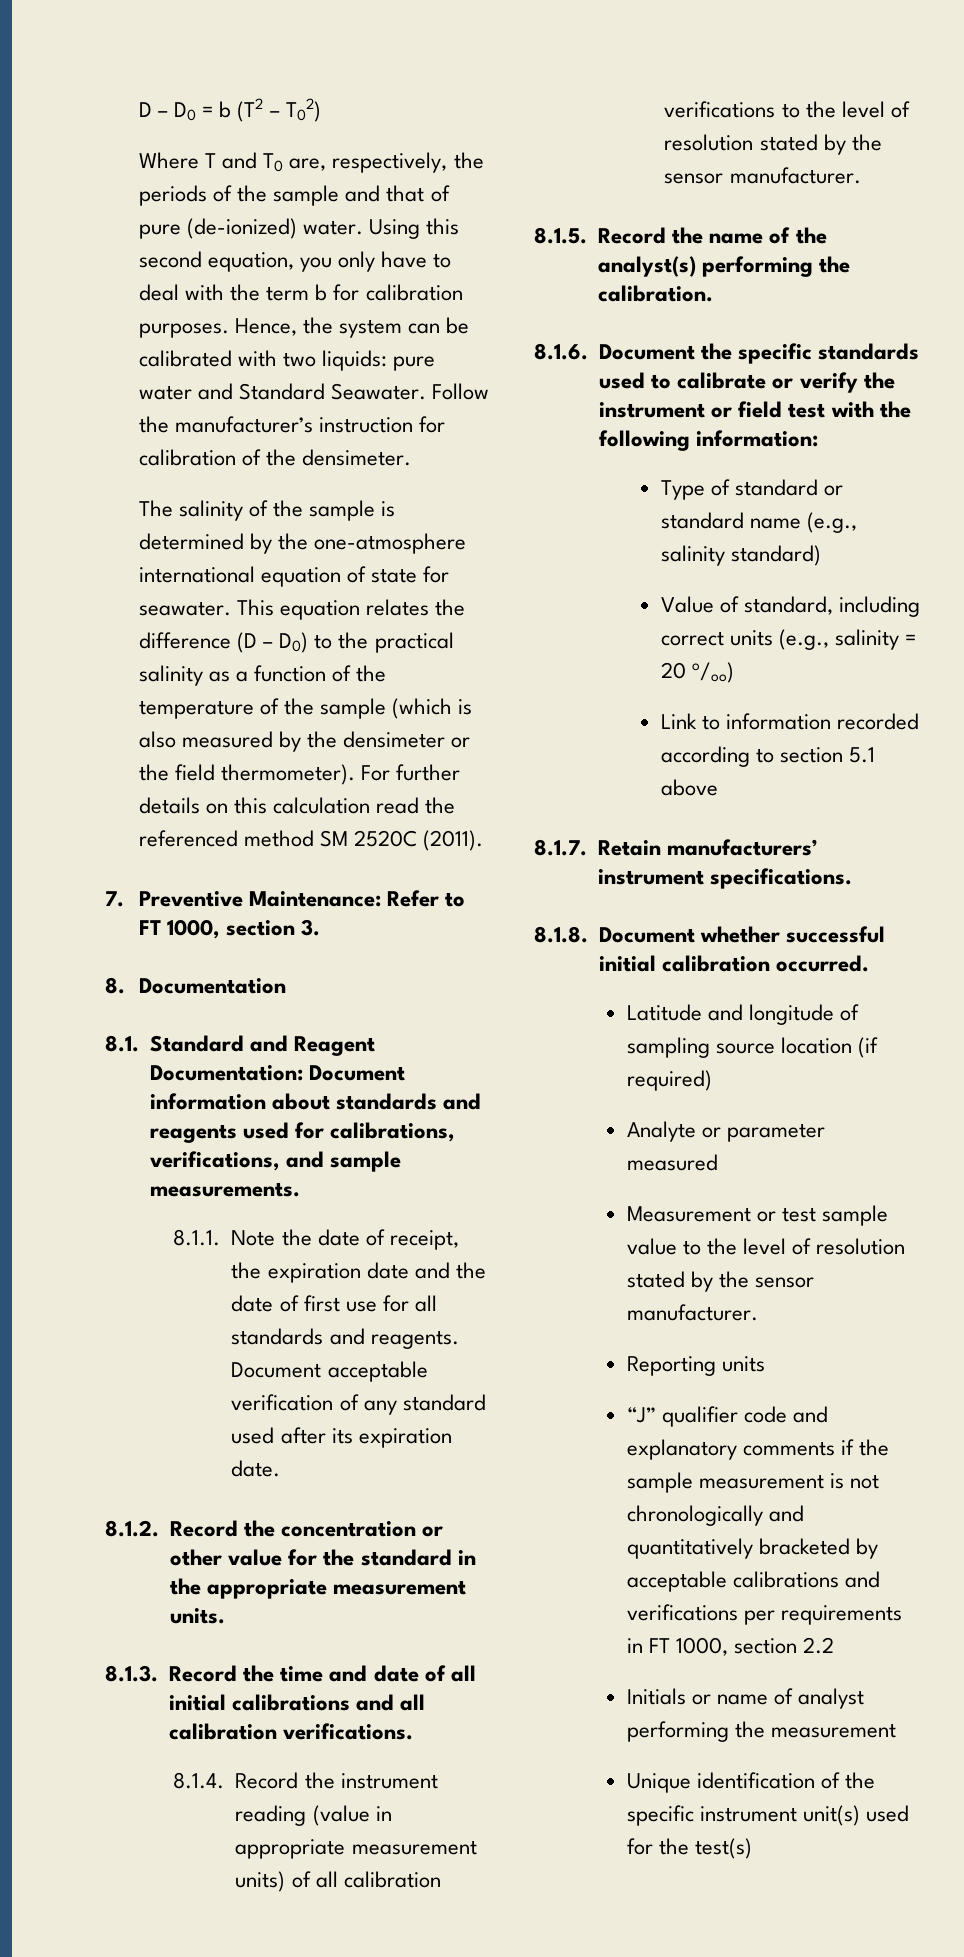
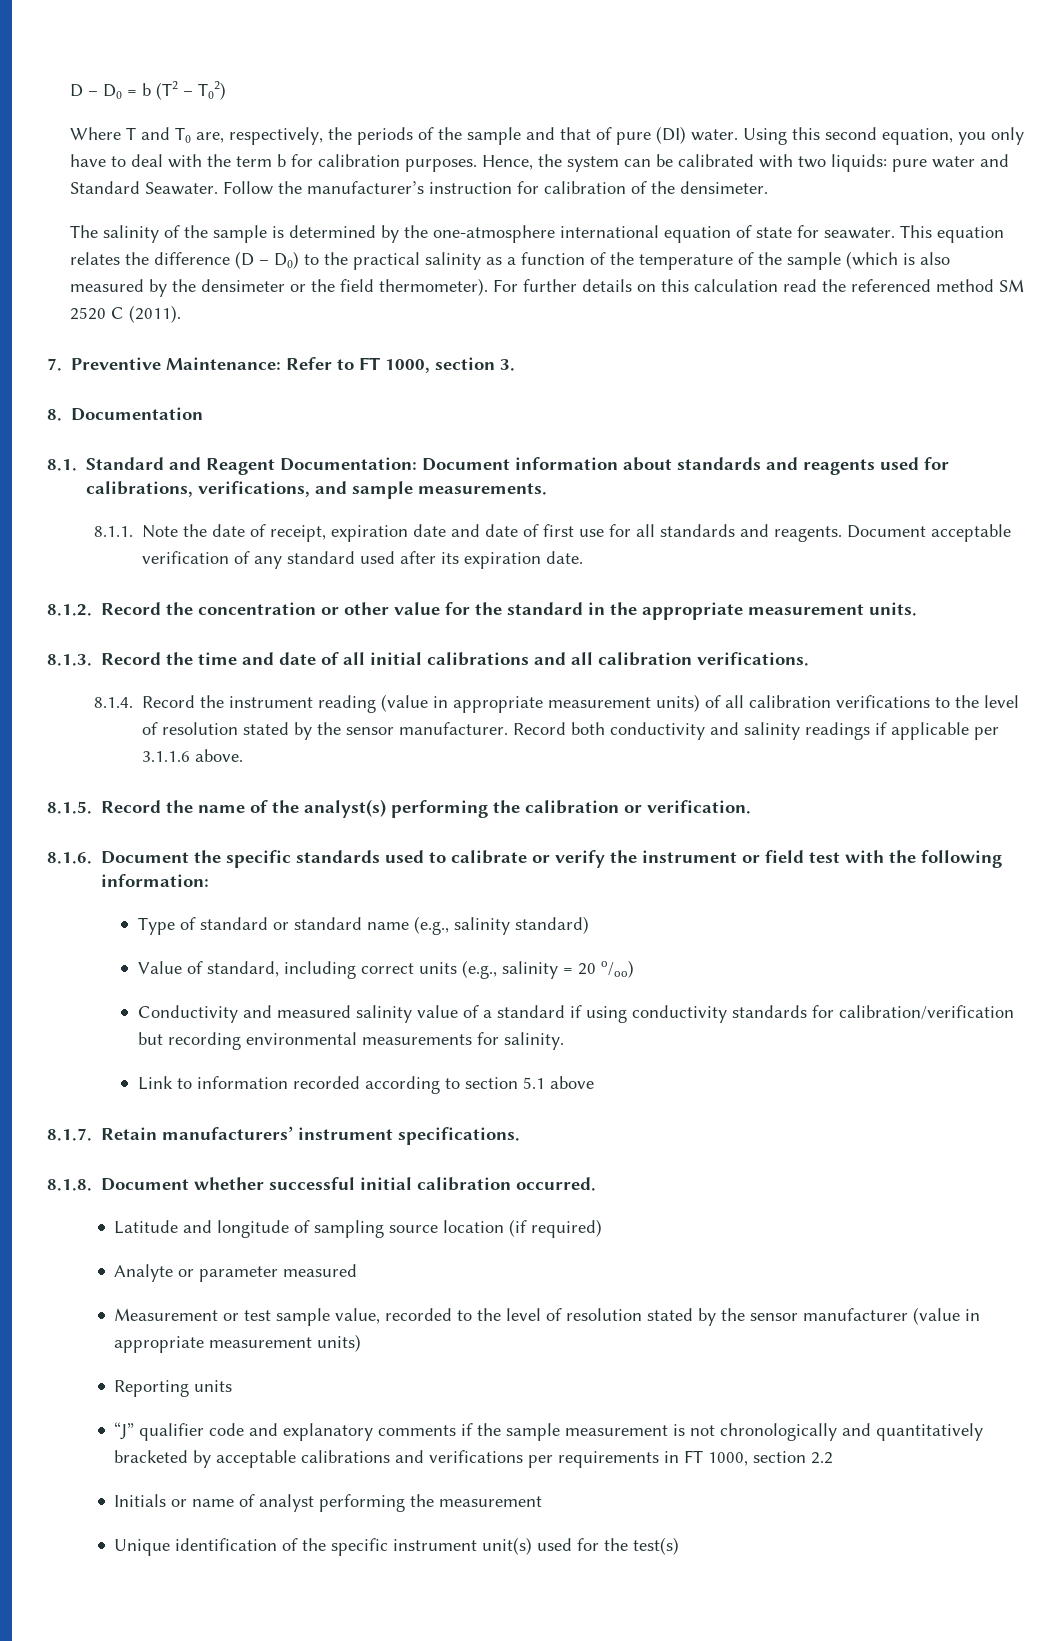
- Where T and T0 are, respectively, the periods of the sample and that of pure (de-ionized) water.
+ Where T and T0 are, respectively, the periods of the sample and that of pure (DI) water.
- For further details on this calculation read the referenced method SM 2520C (2011).
+ For further details on this calculation read the referenced method SM 2520 C (2011).
- 8.1.1. Note the date of receipt, the expiration date and the date of first use for all standards and reagents.
+ 8.1.1. Note the date of receipt, expiration date and date of first use for all standards and reagents.
+ Record both conductivity and salinity readings if applicable per 3.1.1.6 above.
- 8.1.5. Record the name of the analyst(s) performing the calibration.
+ 8.1.5. Record the name of the analyst(s) performing the calibration or verification.
+ Conductivity and measured salinity value of a standard if using conductivity standards for calibration/verification but recording environmental measurements for salinity.
- Measurement or test sample value to the level of resolution stated by the sensor manufacturer.
+ Measurement or test sample value, recorded to the level of resolution stated by the sensor manufacturer (value in appropriate measurement units)

